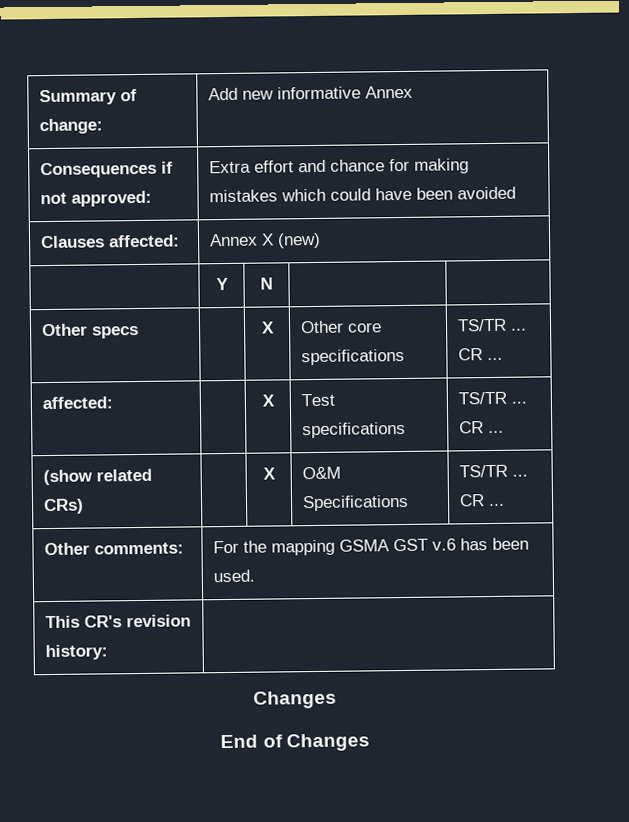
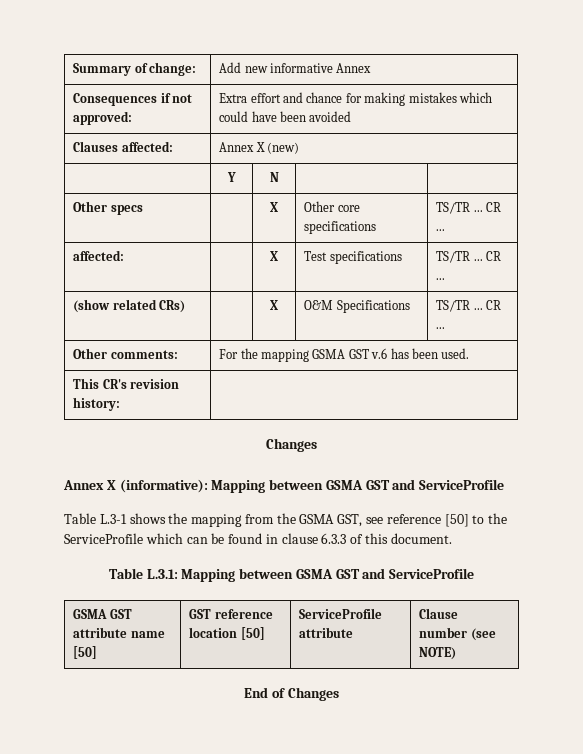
+ Annex X (informative): Mapping between GSMA GST and ServiceProfile
+ Table L.3-1 shows the mapping from the GSMA GST, see reference [50] to the ServiceProfile which can be found in clause 6.3.3 of this document.
+ Table L.3.1: Mapping between GSMA GST and ServiceProfile
+ GSMA GST attribute name [50] | GST reference location [50] | ServiceProfile attribute | Clause number (see NOTE)

